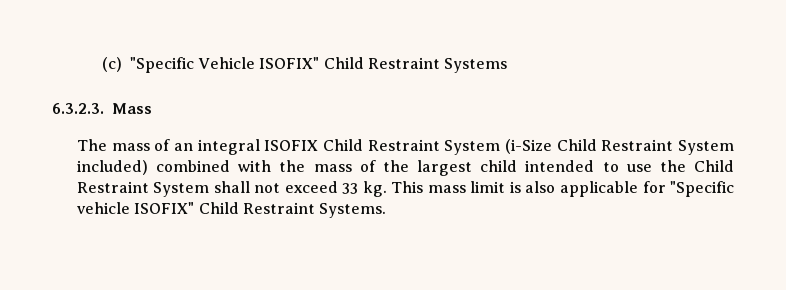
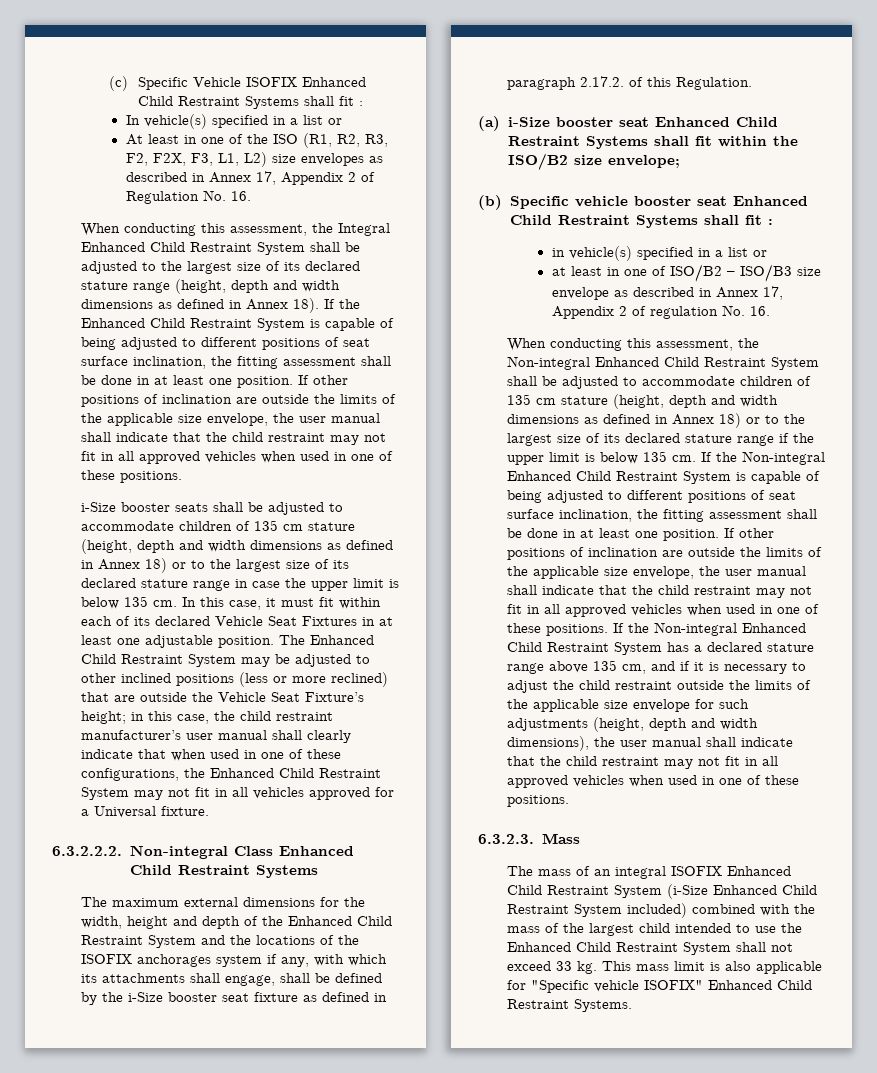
- (c) "Specific Vehicle ISOFIX" Child Restraint Systems
+ (c) Specific Vehicle ISOFIX Enhanced Child Restraint Systems shall fit :
+ In vehicle(s) specified in a list or
+ At least in one of the ISO (R1, R2, R3, F2, F2X, F3, L1, L2) size envelopes as described in Annex 17, Appendix 2 of Regulation No. 16.
+ When conducting this assessment, the Integral Enhanced Child Restraint System shall be adjusted to the largest size of its declared stature range (height, depth and width dimensions as defined in Annex 18). If the Enhanced Child Restraint System is capable of being adjusted to different positions of seat surface inclination, the fitting assessment shall be done in at least one position. If other positions of inclination are outside the limits of the applicable size envelope, the user manual shall indicate that the child restraint may not fit in all approved vehicles when used in one of these positions.
+ i-Size booster seats shall be adjusted to accommodate children of 135 cm stature (height, depth and width dimensions as defined in Annex 18) or to the largest size of its declared stature range in case the upper limit is below 135 cm. In this case, it must fit within each of its declared Vehicle Seat Fixtures in at least one adjustable position. The Enhanced Child Restraint System may be adjusted to other inclined positions (less or more reclined) that are outside the Vehicle Seat Fixture’s height; in this case, the child restraint manufacturer’s user manual shall clearly indicate that when used in one of these configurations, the Enhanced Child Restraint System may not fit in all vehicles approved for a Universal fixture.
+ 6.3.2.2.2. Non-integral Class Enhanced Child Restraint Systems
+ The maximum external dimensions for the width, height and depth of the Enhanced Child Restraint System and the locations of the ISOFIX anchorages system if any, with which its attachments shall engage, shall be defined by the i-Size booster seat fixture as defined in paragraph 2.17.2. of this Regulation.
+ (a) i-Size booster seat Enhanced Child Restraint Systems shall fit within the ISO/B2 size envelope;
+ (b) Specific vehicle booster seat Enhanced Child Restraint Systems shall fit :
+ in vehicle(s) specified in a list or
+ at least in one of ISO/B2 – ISO/B3 size envelope as described in Annex 17, Appendix 2 of regulation No. 16.
+ When conducting this assessment, the Non-integral Enhanced Child Restraint System shall be adjusted to accommodate children of 135 cm stature (height, depth and width dimensions as defined in Annex 18) or to the largest size of its declared stature range if the upper limit is below 135 cm. If the Non-integral Enhanced Child Restraint System is capable of being adjusted to different positions of seat surface inclination, the fitting assessment shall be done in at least one position. If other positions of inclination are outside the limits of the applicable size envelope, the user manual shall indicate that the child restraint may not fit in all approved vehicles when used in one of these positions. If the Non-integral Enhanced Child Restraint System has a declared stature range above 135 cm, and if it is necessary to adjust the child restraint outside the limits of the applicable size envelope for such adjustments (height, depth and width dimensions), the user manual shall indicate that the child restraint may not fit in all approved vehicles when used in one of these positions.
- The mass of an integral ISOFIX Child Restraint System (i-Size Child Restraint System included) combined with the mass of the largest child intended to use the Child Restraint System shall not exceed 33 kg.
+ The mass of an integral ISOFIX Enhanced Child Restraint System (i-Size Enhanced Child Restraint System included) combined with the mass of the largest child intended to use the Enhanced Child Restraint System shall not exceed 33 kg.
- This mass limit is also applicable for "Specific vehicle ISOFIX" Child Restraint Systems.
+ This mass limit is also applicable for "Specific vehicle ISOFIX" Enhanced Child Restraint Systems.

